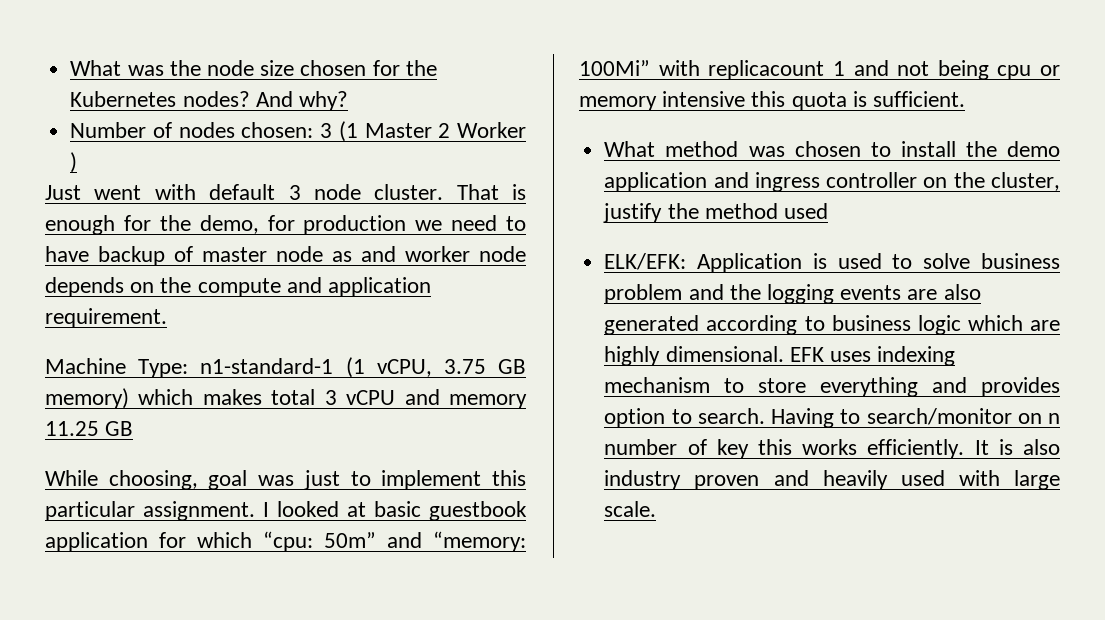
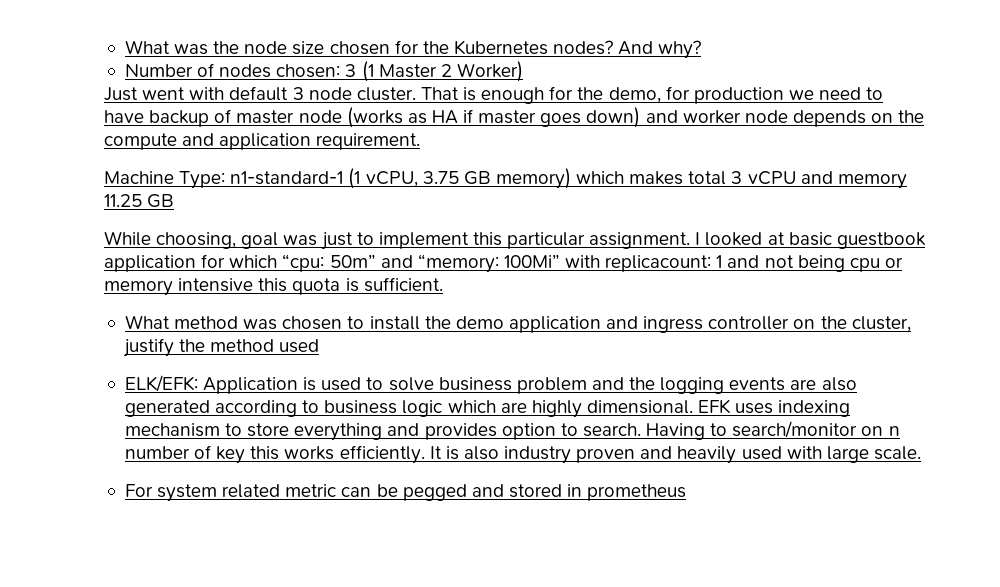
- Number of nodes chosen: 3 (1 Master 2 Worker )
+ Number of nodes chosen: 3 (1 Master 2 Worker)
- That is enough for the demo, for production we need to have backup of master node as and worker node depends on the compute and application requirement.
+ That is enough for the demo, for production we need to have backup of master node (works as HA if master goes down) and worker node depends on the compute and application requirement.
- I looked at basic guestbook application for which “cpu: 50m” and “memory: 100Mi” with replicacount 1 and not being cpu or memory intensive this quota is sufficient.
+ I looked at basic guestbook application for which “cpu: 50m” and “memory: 100Mi” with replicacount: 1 and not being cpu or memory intensive this quota is sufficient.
+ For system related metric can be pegged and stored in prometheus

